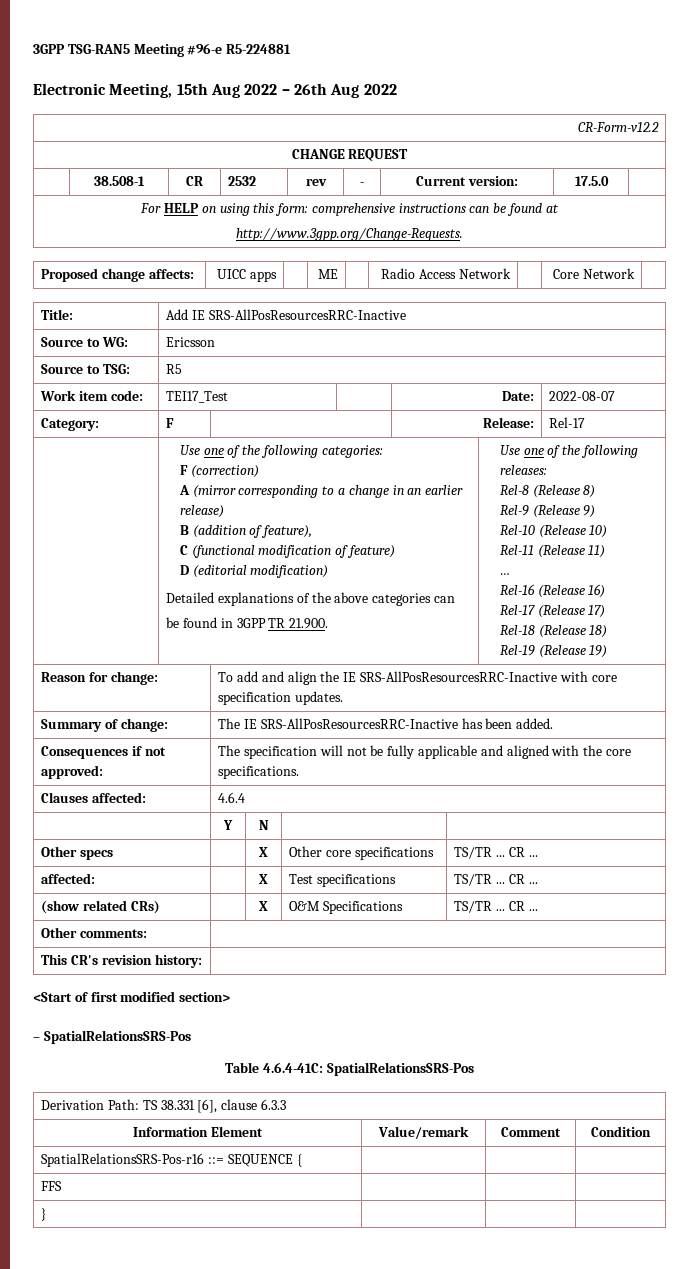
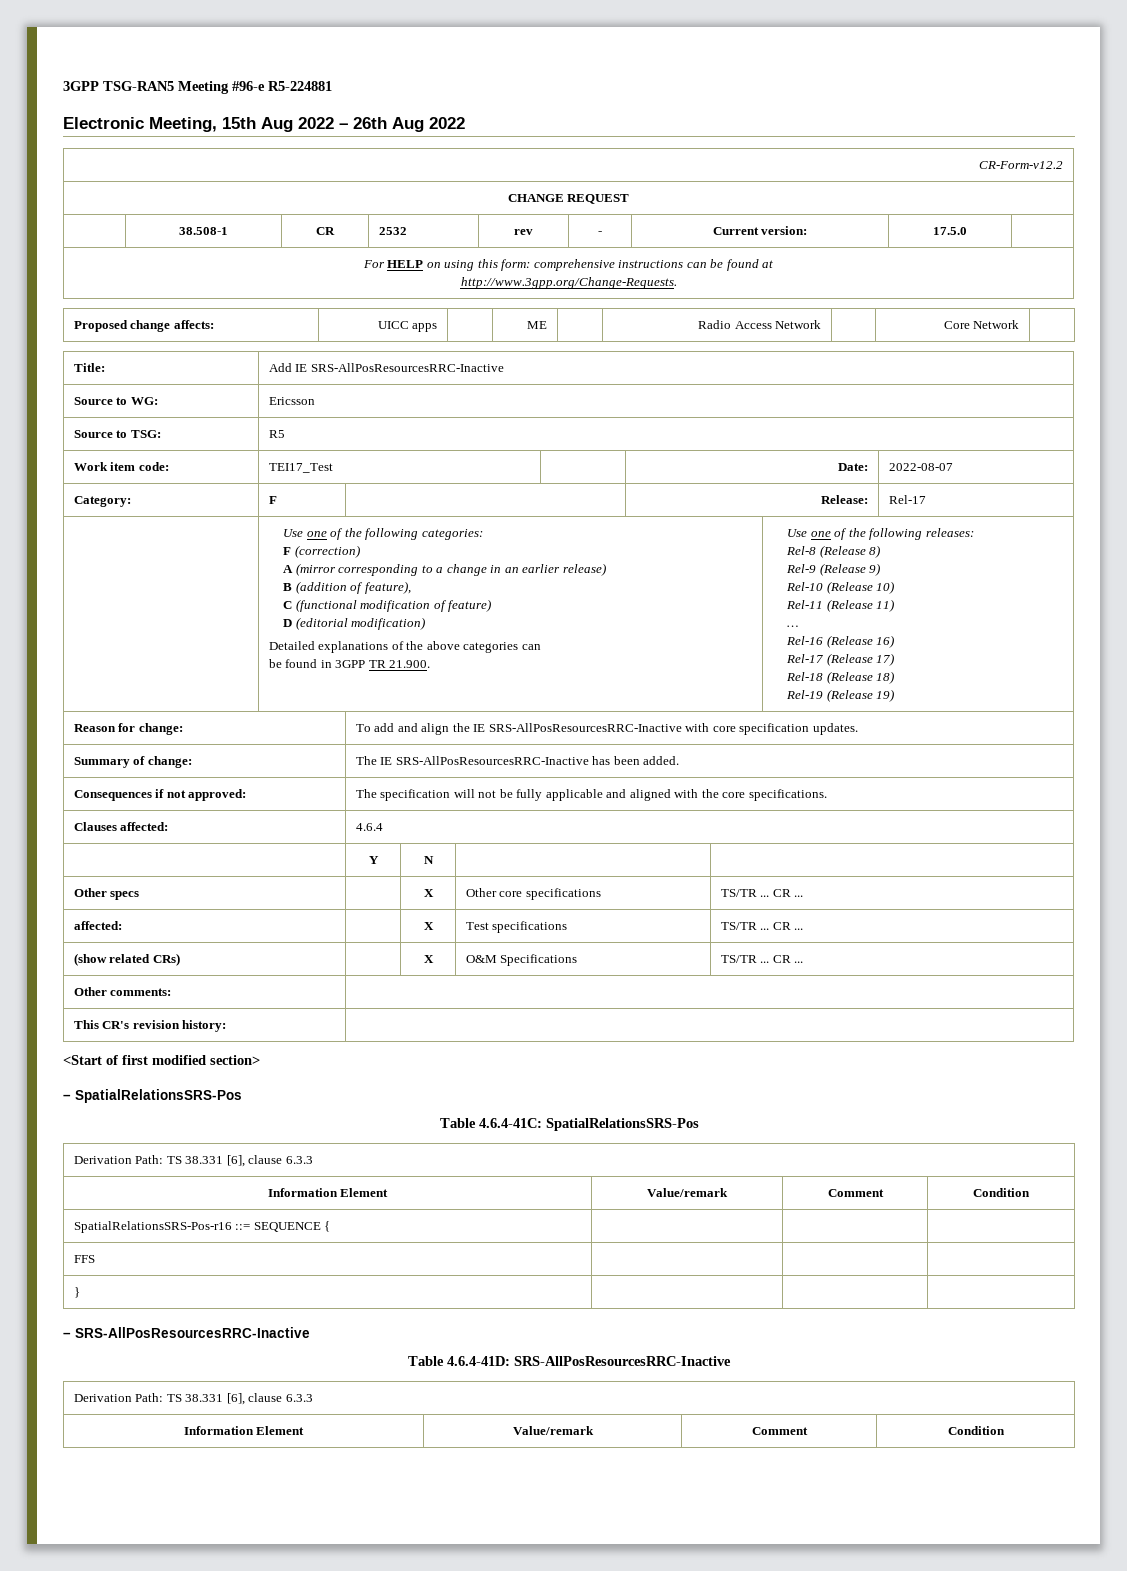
+ – SRS-AllPosResourcesRRC-Inactive
+ Table 4.6.4-41D: SRS-AllPosResourcesRRC-Inactive
+ Derivation Path: TS 38.331 [6], clause 6.3.3
+ Information Element | Value/remark | Comment | Condition

